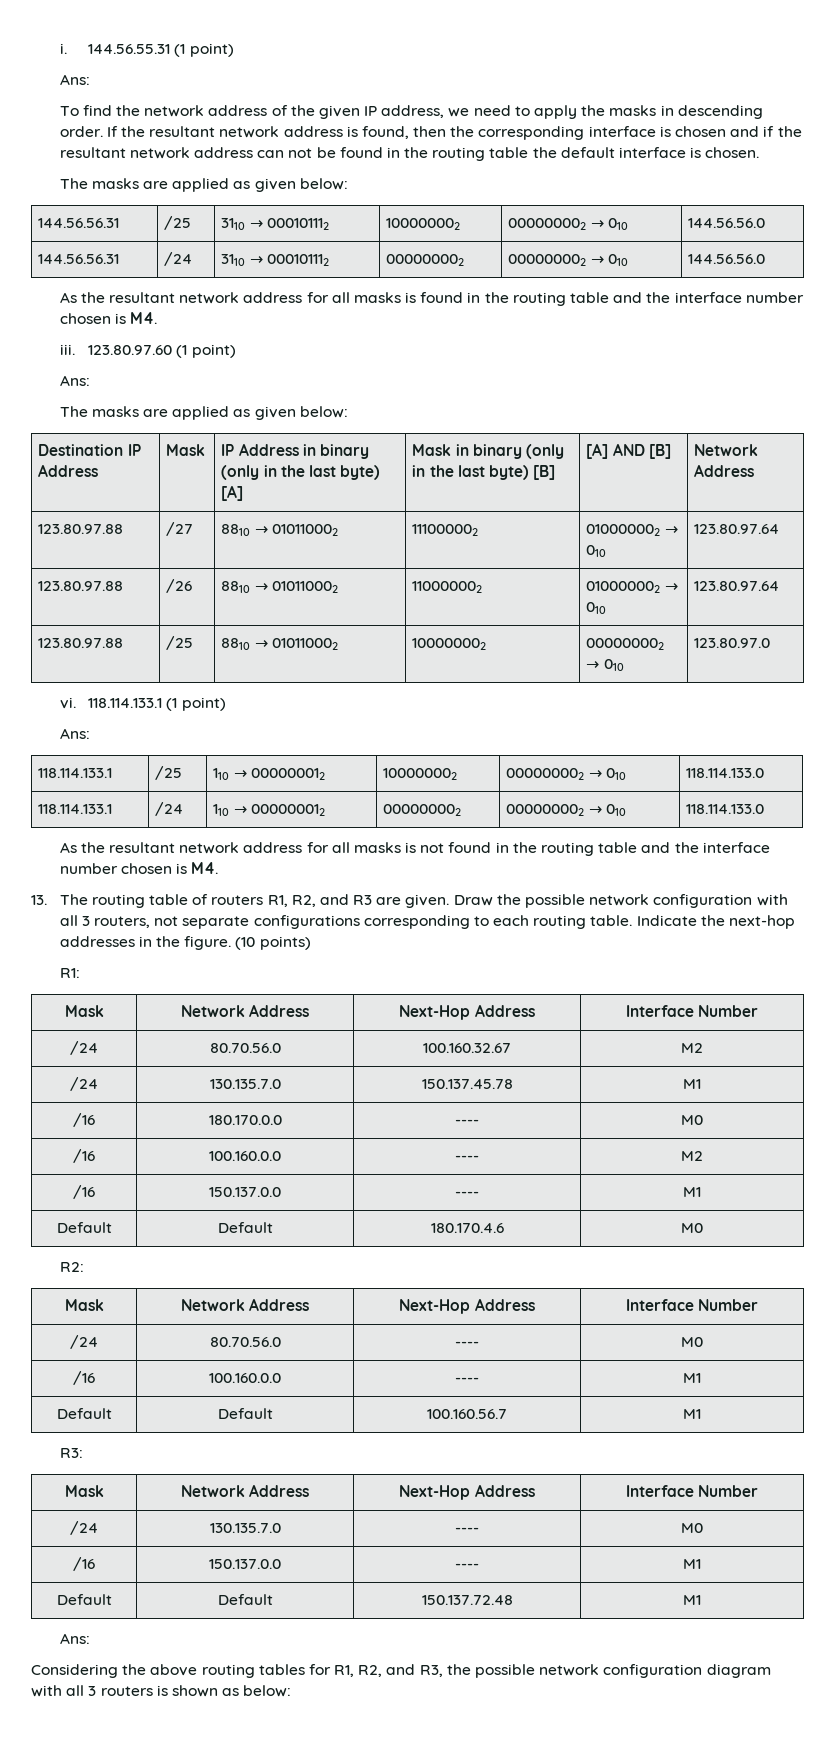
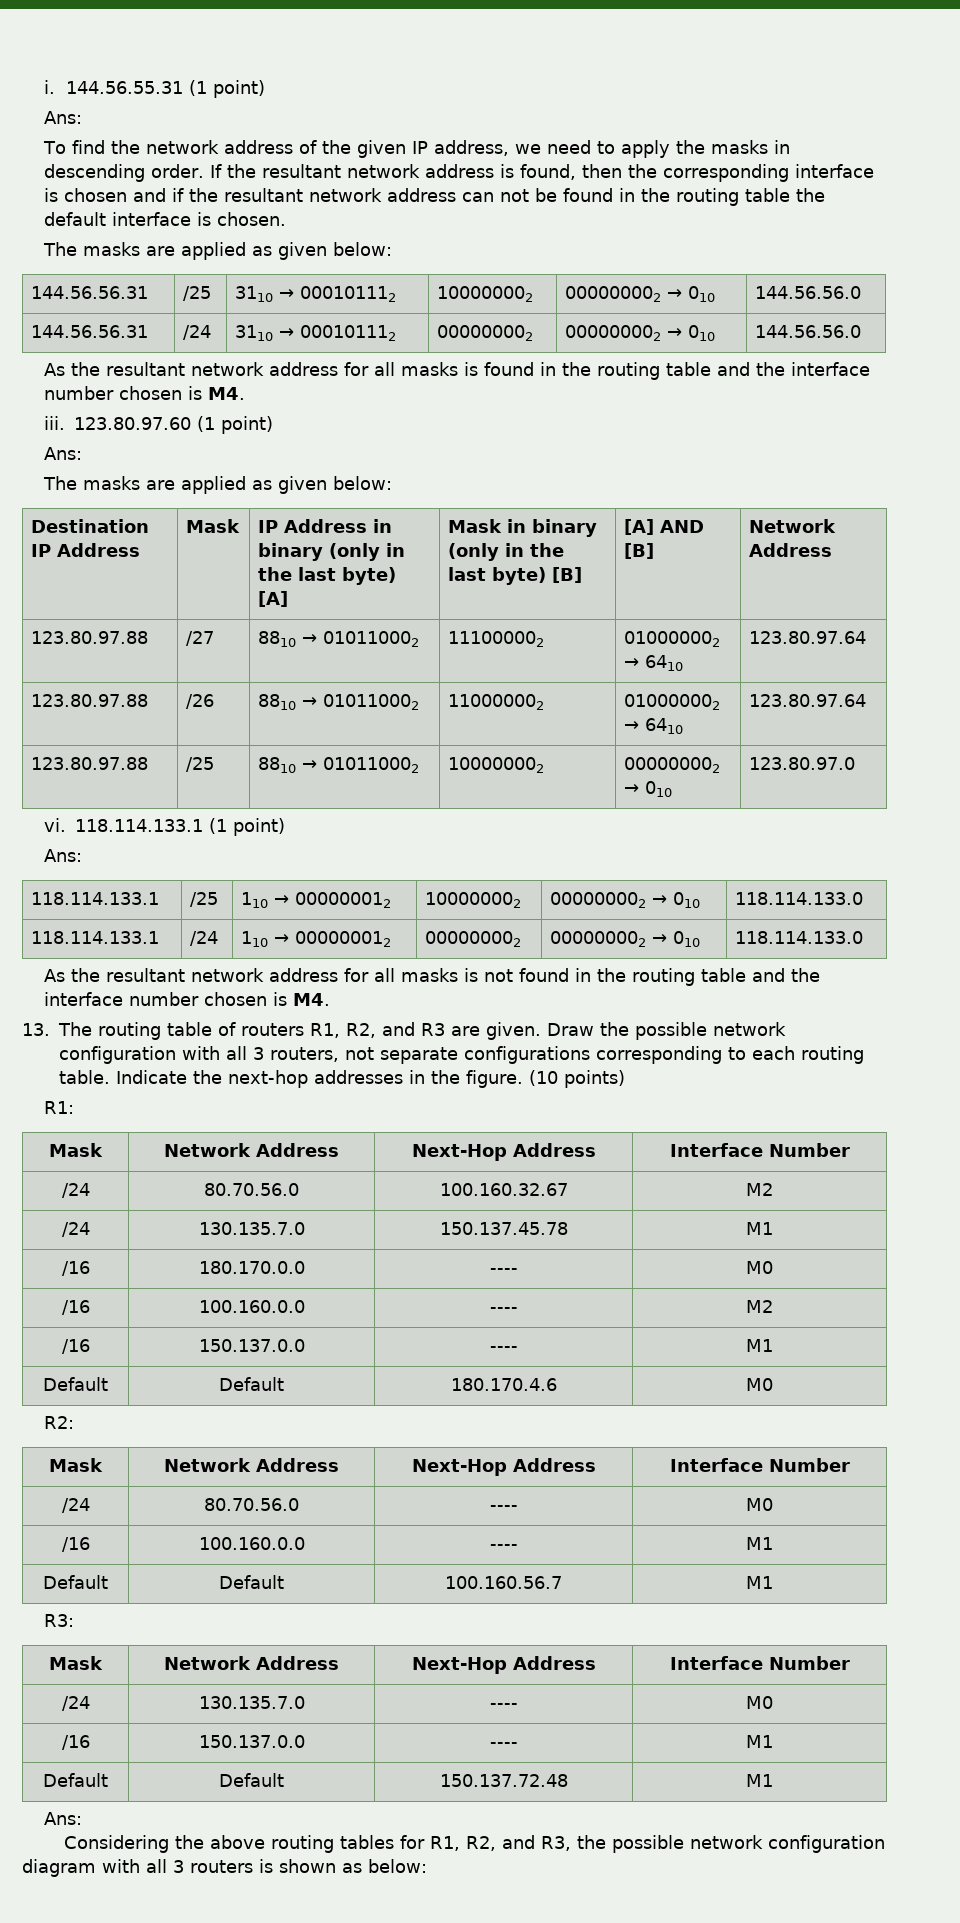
- 123.80.97.88 | /27 | 8810 → 010110002 | 111000002 | 010000002 → 010 | 123.80.97.64
+ 123.80.97.88 | /27 | 8810 → 010110002 | 111000002 | 010000002 → 6410 | 123.80.97.64
- 123.80.97.88 | /26 | 8810 → 010110002 | 110000002 | 010000002 → 010 | 123.80.97.64
+ 123.80.97.88 | /26 | 8810 → 010110002 | 110000002 | 010000002 → 6410 | 123.80.97.64

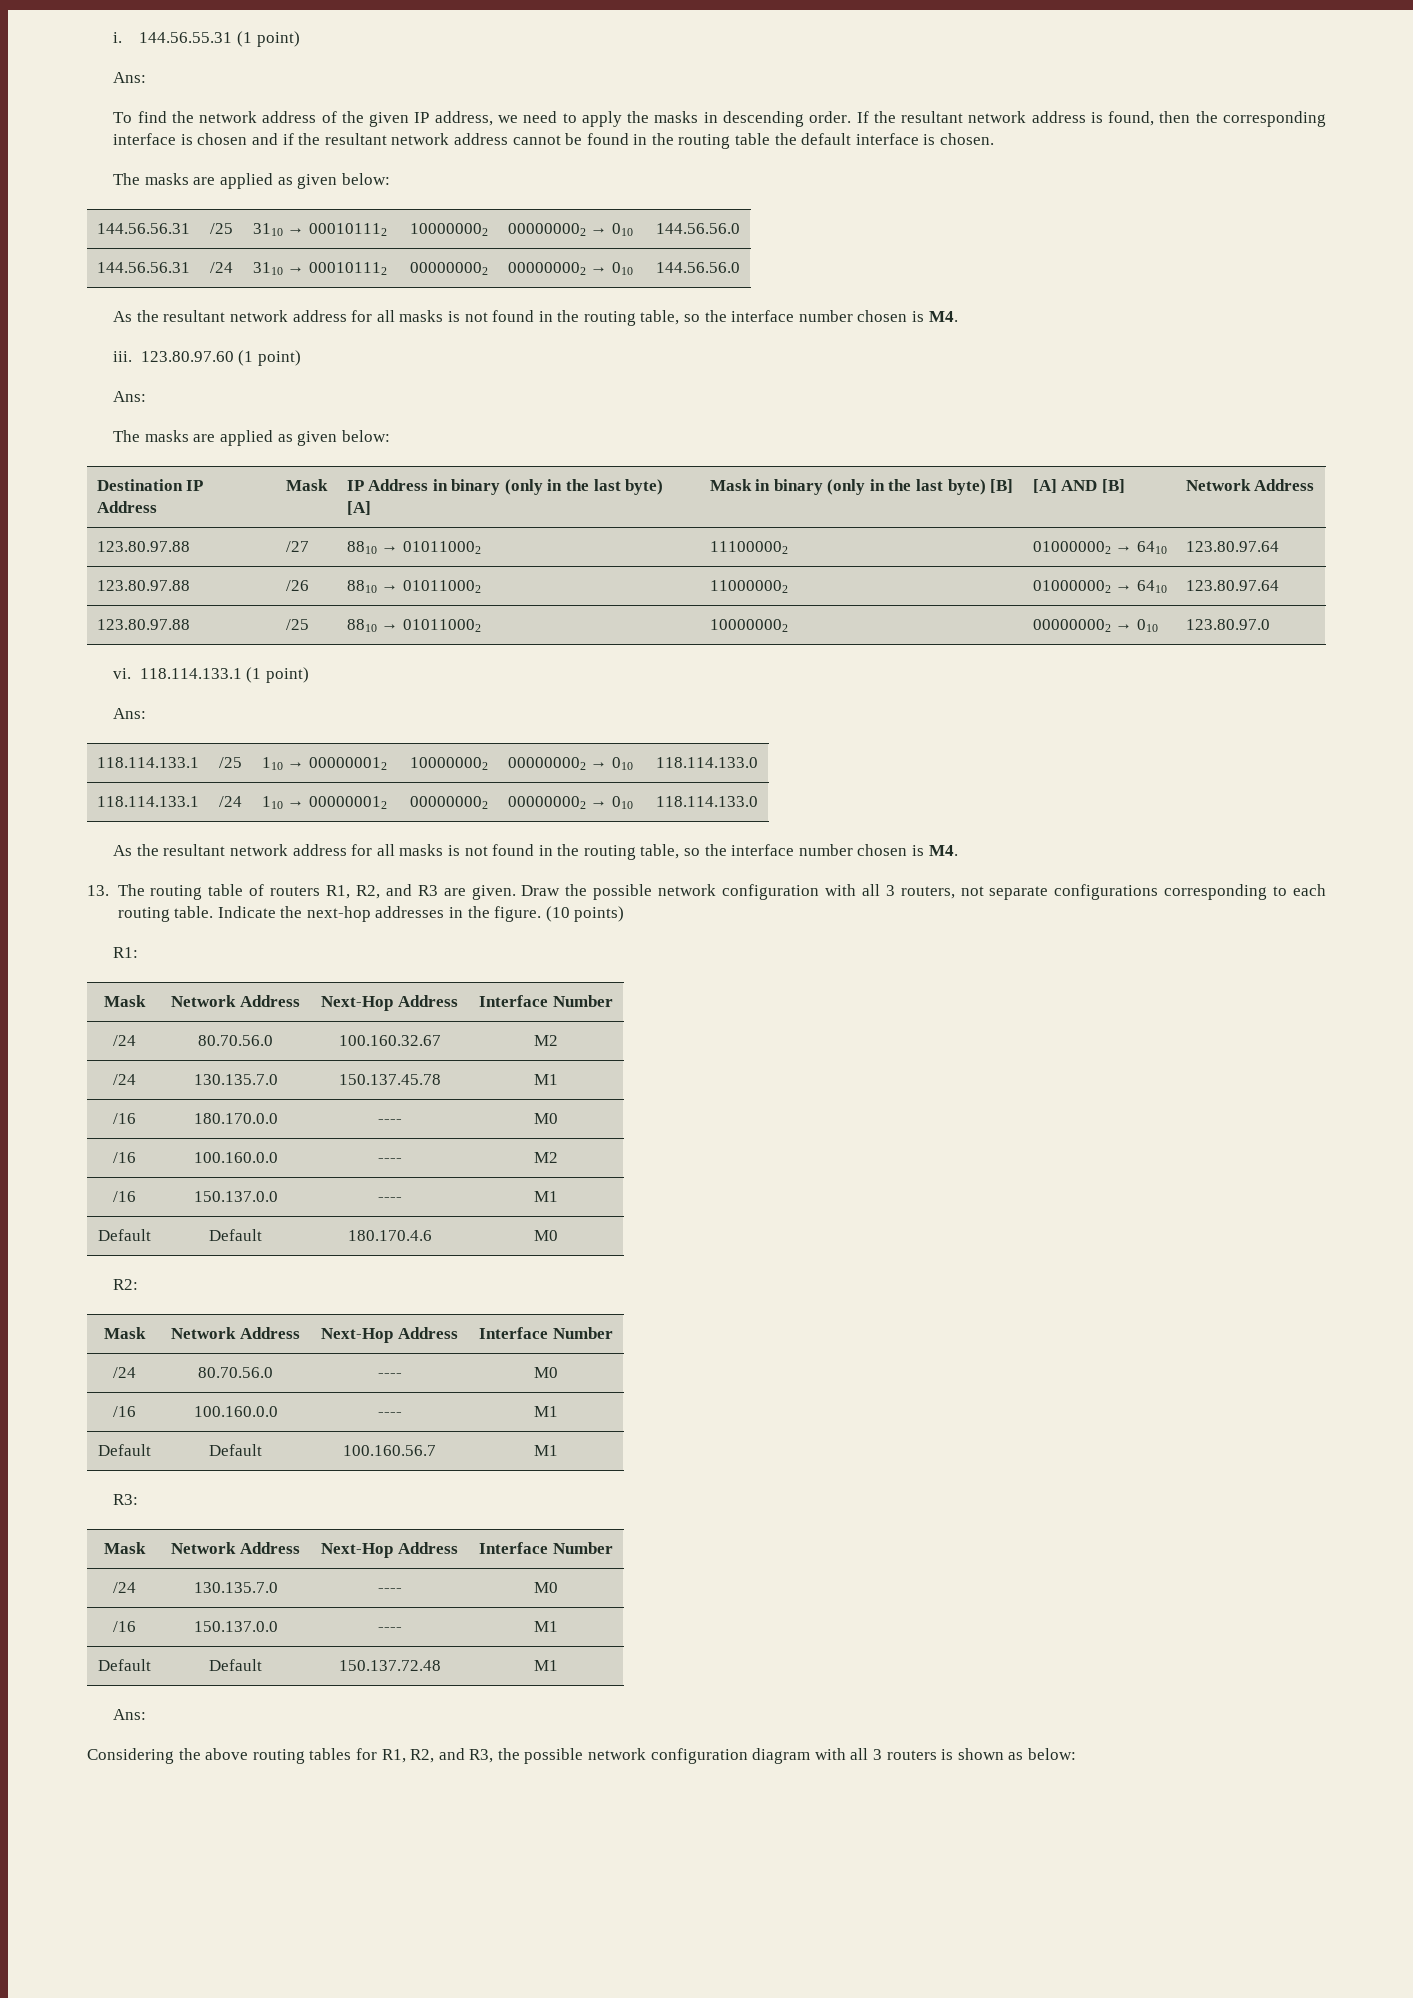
- If the resultant network address is found, then the corresponding interface is chosen and if the resultant network address can not be found in the routing table the default interface is chosen.
+ If the resultant network address is found, then the corresponding interface is chosen and if the resultant network address cannot be found in the routing table the default interface is chosen.
  144.56.56.31 | /24 | 3110 → 000101112 | 000000002 | 000000002 → 010 | 144.56.56.0
- As the resultant network address for all masks is found in the routing table and the interface number chosen is M4.
+ As the resultant network address for all masks is not found in the routing table, so the interface number chosen is M4.
  118.114.133.1 | /24 | 110 → 000000012 | 000000002 | 000000002 → 010 | 118.114.133.0
- As the resultant network address for all masks is not found in the routing table and the interface number chosen is M4.
+ As the resultant network address for all masks is not found in the routing table, so the interface number chosen is M4.

